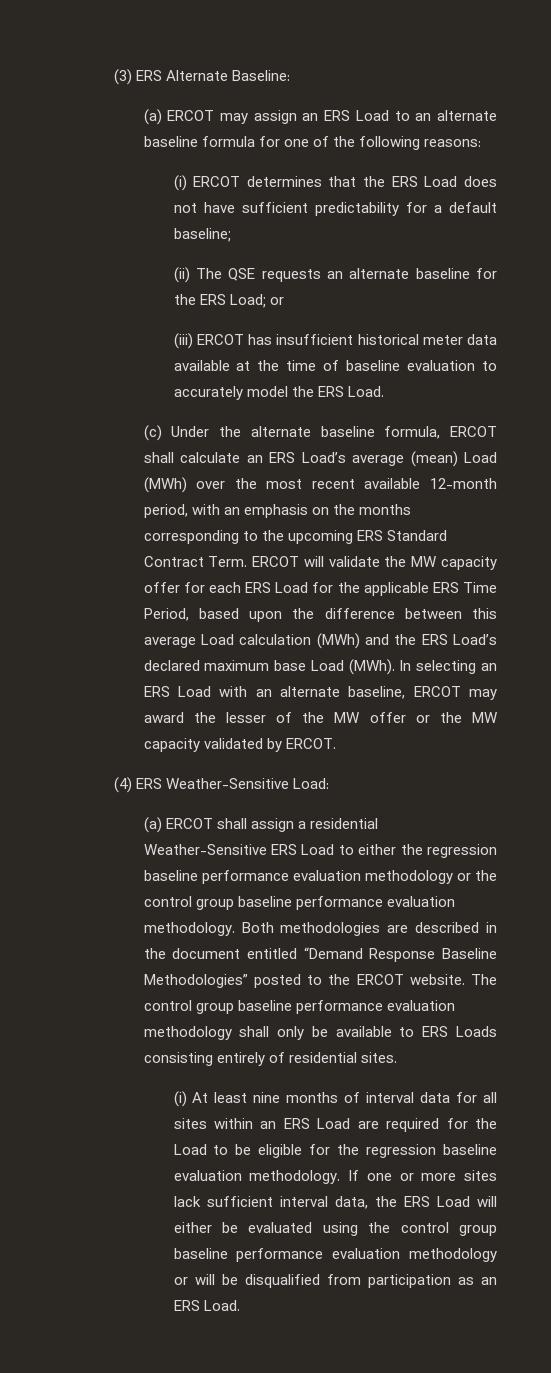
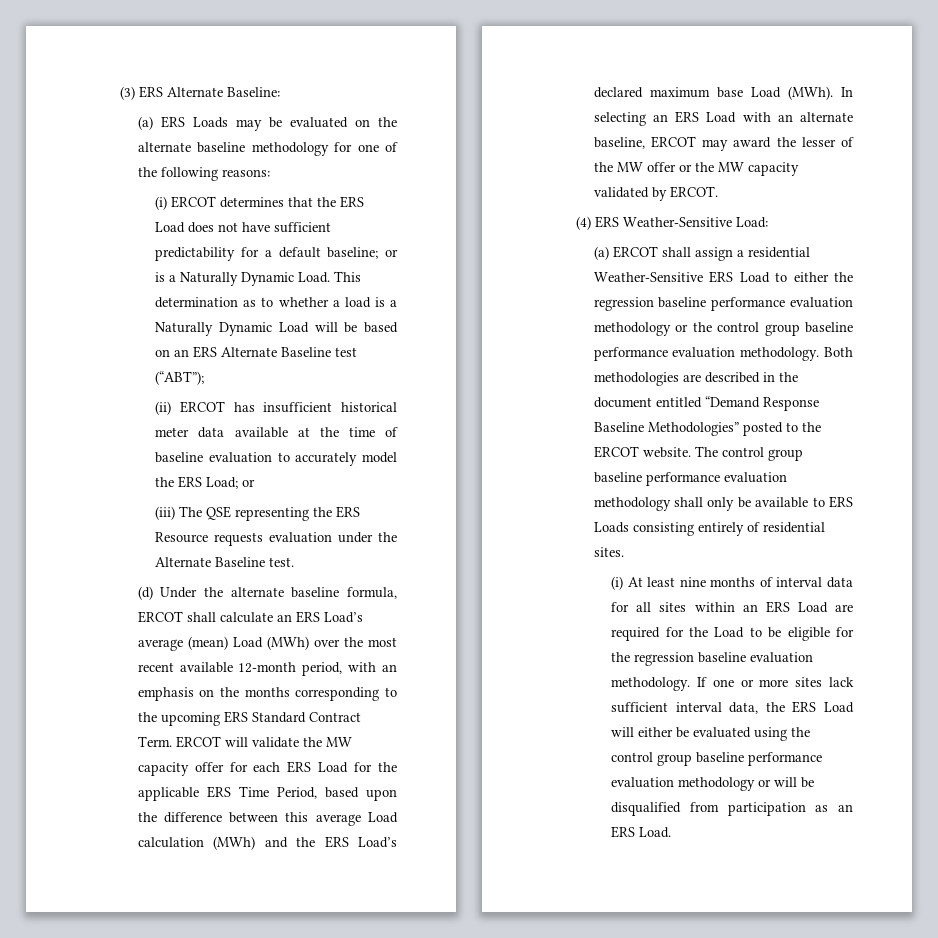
- (a) ERCOT may assign an ERS Load to an alternate baseline formula for one of the following reasons:
+ (a) ERS Loads may be evaluated on the alternate baseline methodology for one of the following reasons:
- (i) ERCOT determines that the ERS Load does not have sufficient predictability for a default baseline;
- (ii) The QSE requests an alternate baseline for the ERS Load; or
- (iii) ERCOT has insufficient historical meter data available at the time of baseline evaluation to accurately model the ERS Load.
- (c) Under the alternate baseline formula, ERCOT shall calculate an ERS Load’s average (mean) Load (MWh) over the most recent available 12-month period, with an emphasis on the months corresponding to the upcoming ERS Standard Contract Term.
+ (i) ERCOT determines that the ERS Load does not have sufficient predictability for a default baseline; or is a Naturally Dynamic Load. This determination as to whether a load is a Naturally Dynamic Load will be based on an ERS Alternate Baseline test (“ABT”);
+ (ii) ERCOT has insufficient historical meter data available at the time of baseline evaluation to accurately model the ERS Load; or
+ (iii) The QSE representing the ERS Resource requests evaluation under the Alternate Baseline test.
+ (d) Under the alternate baseline formula, ERCOT shall calculate an ERS Load’s average (mean) Load (MWh) over the most recent available 12-month period, with an emphasis on the months corresponding to the upcoming ERS Standard Contract Term.

